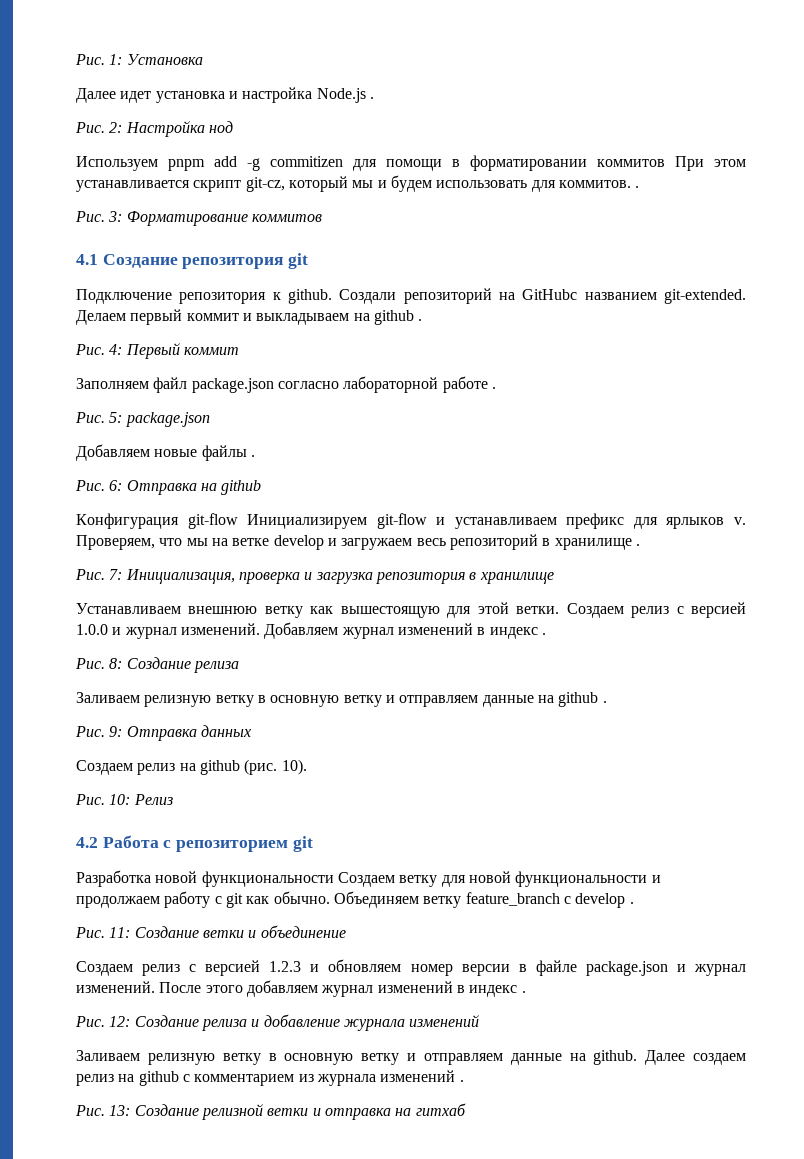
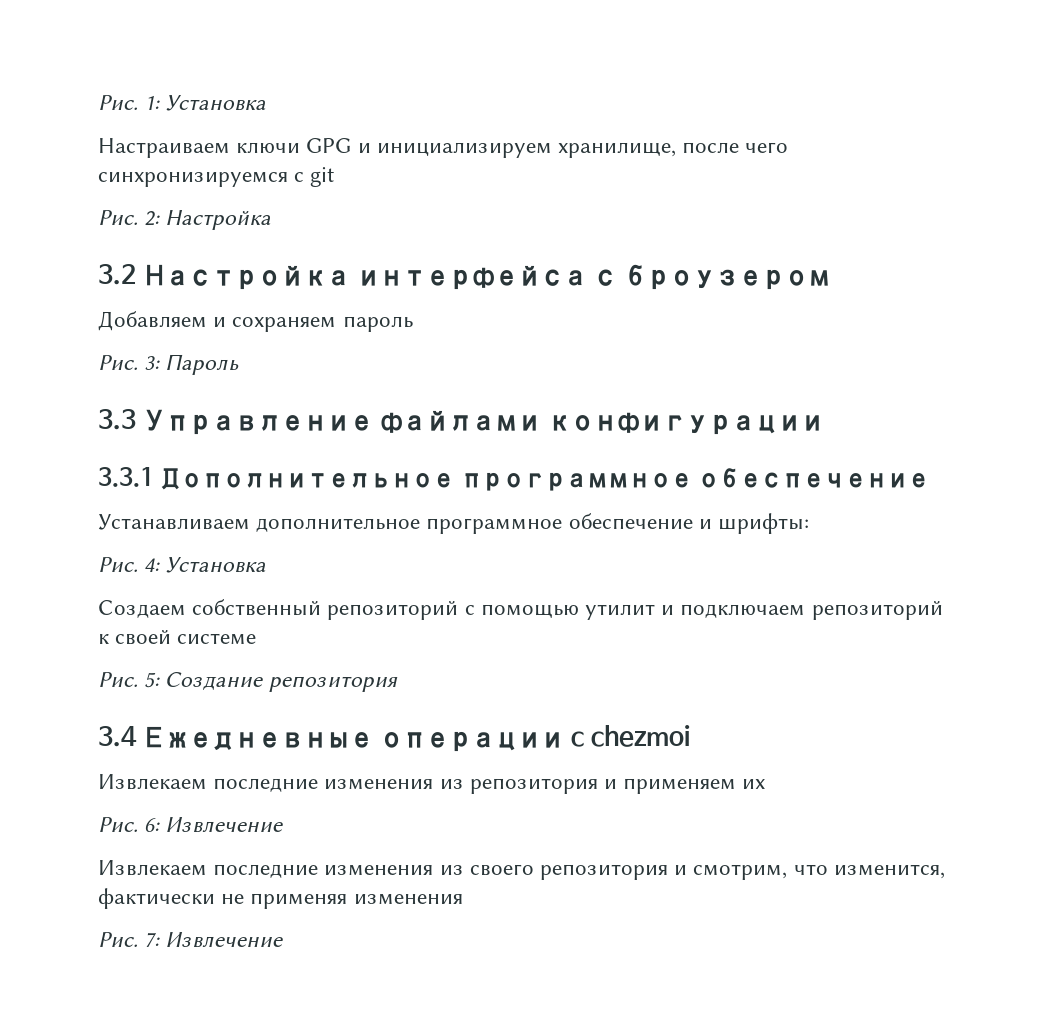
- Далее идет установка и настройка Node.js .
- Рис. 2: Настройка нод
- Используем pnpm add -g commitizen для помощи в форматировании коммитов При этом устанавливается скрипт git-cz, который мы и будем использовать для коммитов. .
- Рис. 3: Форматирование коммитов
- 4.1 Создание репозитория git
- Подключение репозитория к github. Создали репозиторий на GitHubс названием git-extended. Делаем первый коммит и выкладываем на github .
- Рис. 4: Первый коммит
- Заполняем файл package.json согласно лабораторной работе .
- Рис. 5: package.json
- Добавляем новые файлы .
- Рис. 6: Отправка на github
- Конфигурация git-flow Инициализируем git-flow и устанавливаем префикс для ярлыков v. Проверяем, что мы на ветке develop и загружаем весь репозиторий в хранилище .
- Рис. 7: Инициализация, проверка и загрузка репозитория в хранилище
- Устанавливаем внешнюю ветку как вышестоящую для этой ветки. Создаем релиз с версией 1.0.0 и журнал изменений. Добавляем журнал изменений в индекс .
- Рис. 8: Создание релиза
- Заливаем релизную ветку в основную ветку и отправляем данные на github .
- Рис. 9: Отправка данных
- Создаем релиз на github (рис. 10).
- Рис. 10: Релиз
- 4.2 Работа с репозиторием git
- Разработка новой функциональности Создаем ветку для новой функциональности и продолжаем работу c git как обычно. Объединяем ветку feature_branch c develop .
- Рис. 11: Создание ветки и объединение
- Создаем релиз с версией 1.2.3 и обновляем номер версии в файле package.json и журнал изменений. После этого добавляем журнал изменений в индекс .
- Рис. 12: Создание релиза и добавление журнала изменений
- Заливаем релизную ветку в основную ветку и отправляем данные на github. Далее создаем релиз на github с комментарием из журнала изменений .
- Рис. 13: Создание релизной ветки и отправка на гитхаб
+ Настраиваем ключи GPG и инициализируем хранилище, после чего синхронизируемся с git
+ Рис. 2: Настройка
+ 3.2 Настройка интерфейса с броузером
+ Добавляем и сохраняем пароль
+ Рис. 3: Пароль
+ 3.3 Управление файлами конфигурации
+ 3.3.1 Дополнительное программное обеспечение
+ Устанавливаем дополнительное программное обеспечение и шрифты:
+ Рис. 4: Установка
+ Создаем собственный репозиторий с помощью утилит и подключаем репозиторий к своей системе
+ Рис. 5: Создание репозитория
+ 3.4 Ежедневные операции c chezmoi
+ Извлекаем последние изменения из репозитория и применяем их
+ Рис. 6: Извлечение
+ Извлекаем последние изменения из своего репозитория и смотрим, что изменится, фактически не применяя изменения
+ Рис. 7: Извлечение

